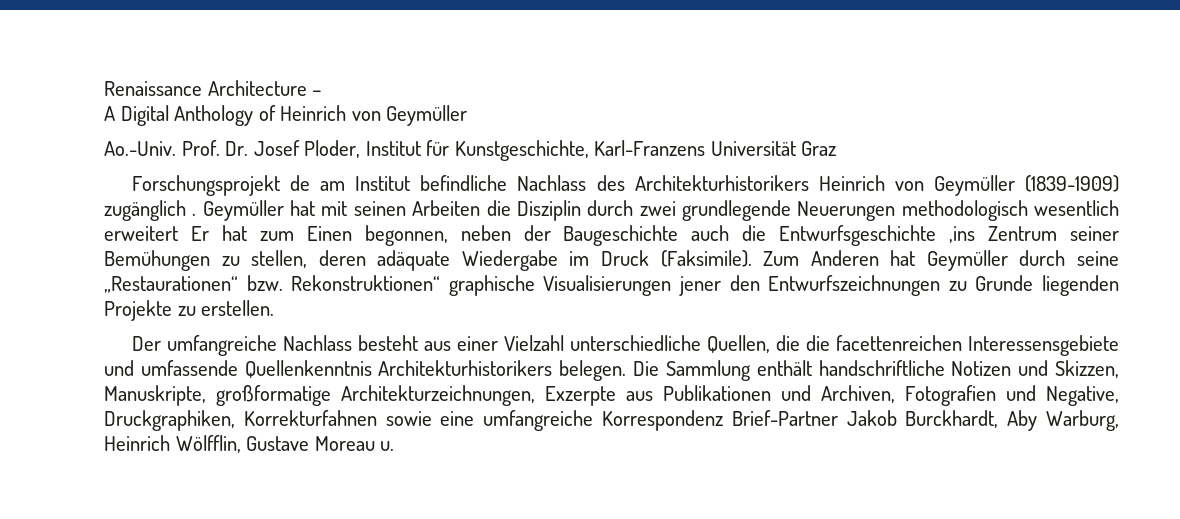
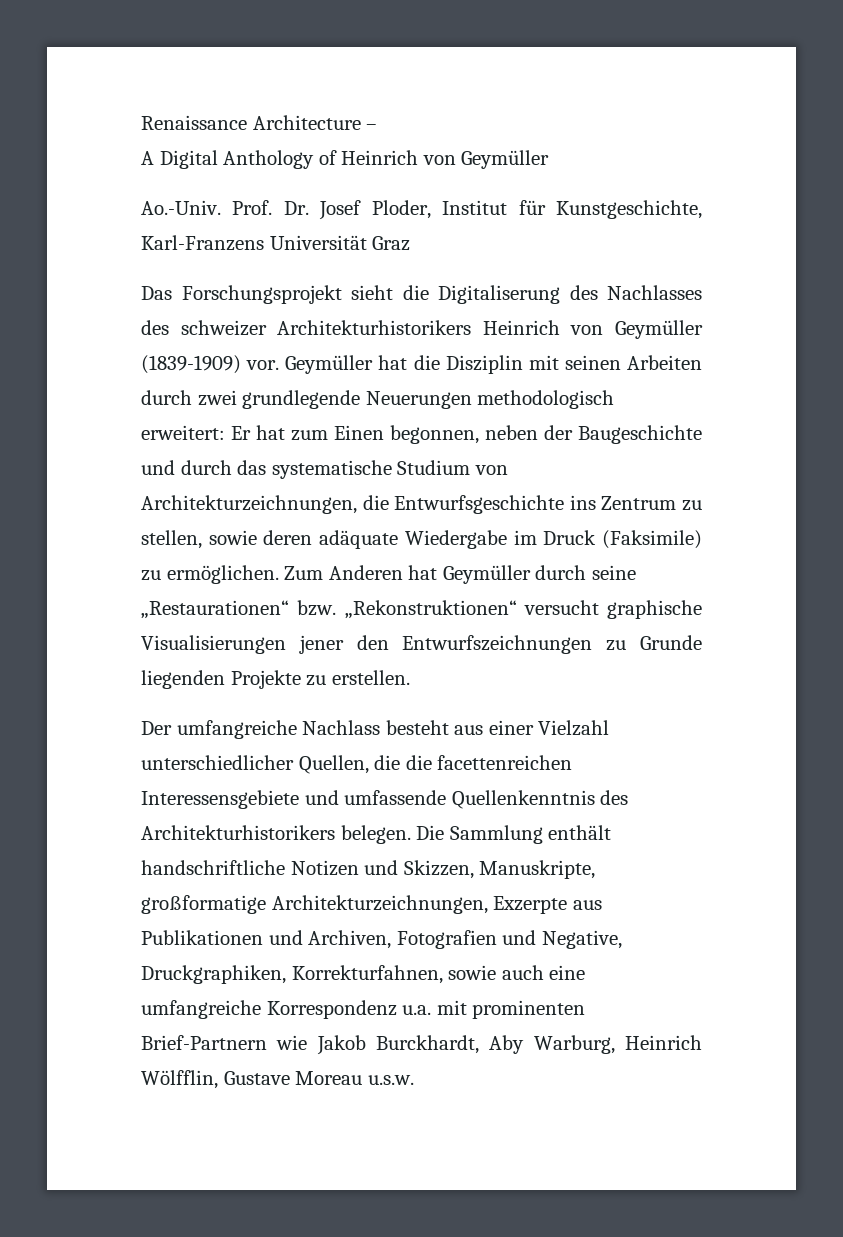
- Forschungsprojekt de am Institut befindliche Nachlass des Architekturhistorikers Heinrich von Geymüller (1839-1909) zugänglich . Geymüller hat mit seinen Arbeiten die Disziplin durch zwei grundlegende Neuerungen methodologisch wesentlich erweitert Er hat zum Einen begonnen, neben der Baugeschichte auch die Entwurfsgeschichte ,ins Zentrum seiner Bemühungen zu stellen, deren adäquate Wiedergabe im Druck (Faksimile).
+ Das Forschungsprojekt sieht die Digitaliserung des Nachlasses des schweizer Architekturhistorikers Heinrich von Geymüller (1839-1909) vor. Geymüller hat die Disziplin mit seinen Arbeiten durch zwei grundlegende Neuerungen methodologisch erweitert: Er hat zum Einen begonnen, neben der Baugeschichte und durch das systematische Studium von Architekturzeichnungen, die Entwurfsgeschichte ins Zentrum zu stellen, sowie deren adäquate Wiedergabe im Druck (Faksimile) zu ermöglichen.
- Zum Anderen hat Geymüller durch seine „Restaurationen“ bzw. Rekonstruktionen“ graphische Visualisierungen jener den Entwurfszeichnungen zu Grunde liegenden Projekte zu erstellen.
+ Zum Anderen hat Geymüller durch seine „Restaurationen“ bzw. „Rekonstruktionen“ versucht graphische Visualisierungen jener den Entwurfszeichnungen zu Grunde liegenden Projekte zu erstellen.
- Der umfangreiche Nachlass besteht aus einer Vielzahl unterschiedliche Quellen, die die facettenreichen Interessensgebiete und umfassende Quellenkenntnis Architekturhistorikers belegen.
+ Der umfangreiche Nachlass besteht aus einer Vielzahl unterschiedlicher Quellen, die die facettenreichen Interessensgebiete und umfassende Quellenkenntnis des Architekturhistorikers belegen.
- Die Sammlung enthält handschriftliche Notizen und Skizzen, Manuskripte, großformatige Architekturzeichnungen, Exzerpte aus Publikationen und Archiven, Fotografien und Negative, Druckgraphiken, Korrekturfahnen sowie eine umfangreiche Korrespondenz Brief-Partner Jakob Burckhardt, Aby Warburg, Heinrich Wölfflin, Gustave Moreau u.
+ Die Sammlung enthält handschriftliche Notizen und Skizzen, Manuskripte, großformatige Architekturzeichnungen, Exzerpte aus Publikationen und Archiven, Fotografien und Negative, Druckgraphiken, Korrekturfahnen, sowie auch eine umfangreiche Korrespondenz u.a. mit prominenten Brief-Partnern wie Jakob Burckhardt, Aby Warburg, Heinrich Wölfflin, Gustave Moreau u.s.w.

